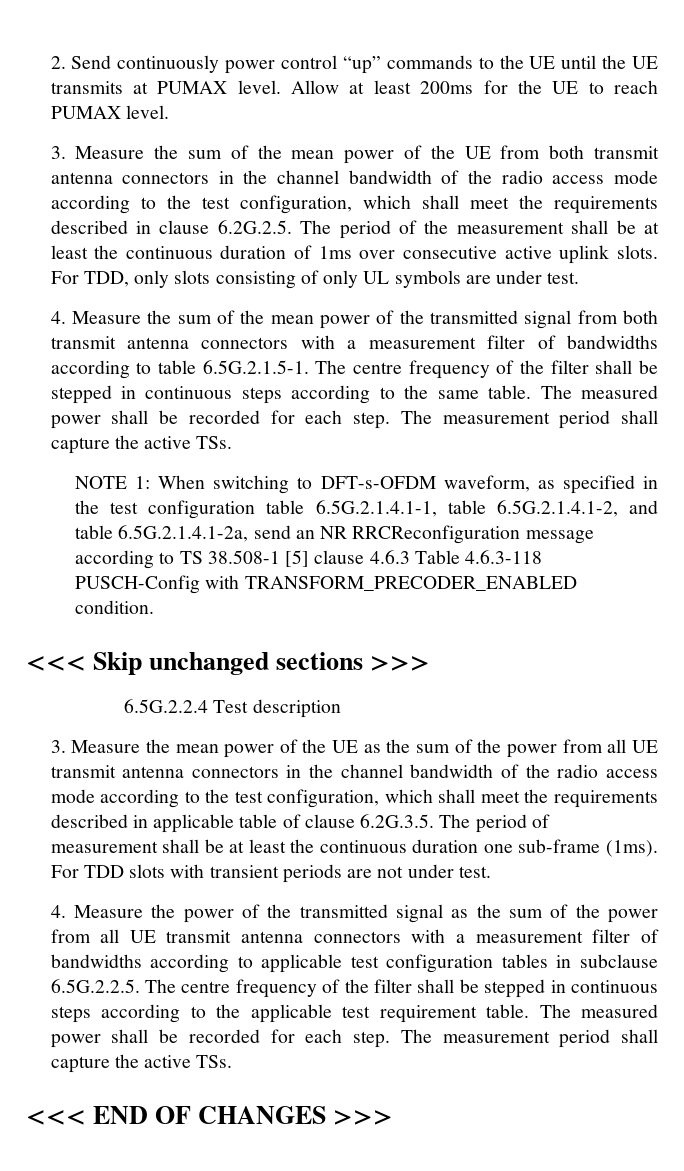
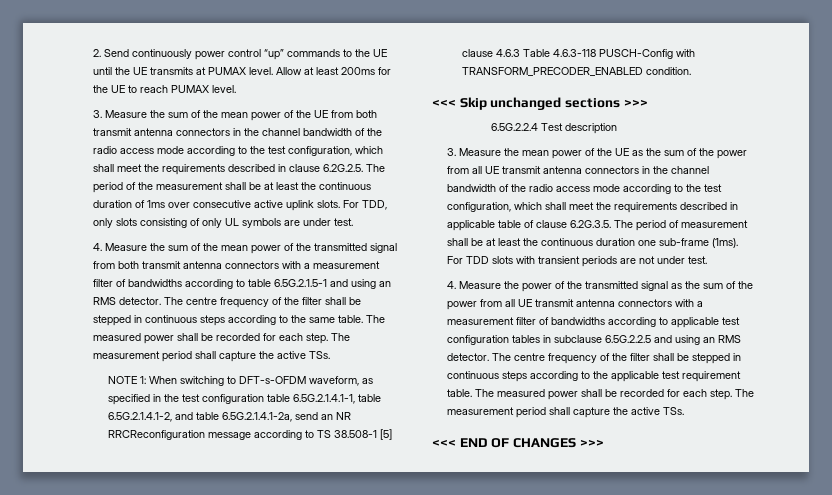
- 4. Measure the sum of the mean power of the transmitted signal from both transmit antenna connectors with a measurement filter of bandwidths according to table 6.5G.2.1.5-1. The centre frequency of the filter shall be stepped in continuous steps according to the same table.
+ 4. Measure the sum of the mean power of the transmitted signal from both transmit antenna connectors with a measurement filter of bandwidths according to table 6.5G.2.1.5-1 and using an RMS detector. The centre frequency of the filter shall be stepped in continuous steps according to the same table.
- 4. Measure the power of the transmitted signal as the sum of the power from all UE transmit antenna connectors with a measurement filter of bandwidths according to applicable test configuration tables in subclause 6.5G.2.2.5. The centre frequency of the filter shall be stepped in continuous steps according to the applicable test requirement table.
+ 4. Measure the power of the transmitted signal as the sum of the power from all UE transmit antenna connectors with a measurement filter of bandwidths according to applicable test configuration tables in subclause 6.5G.2.2.5 and using an RMS detector. The centre frequency of the filter shall be stepped in continuous steps according to the applicable test requirement table.

